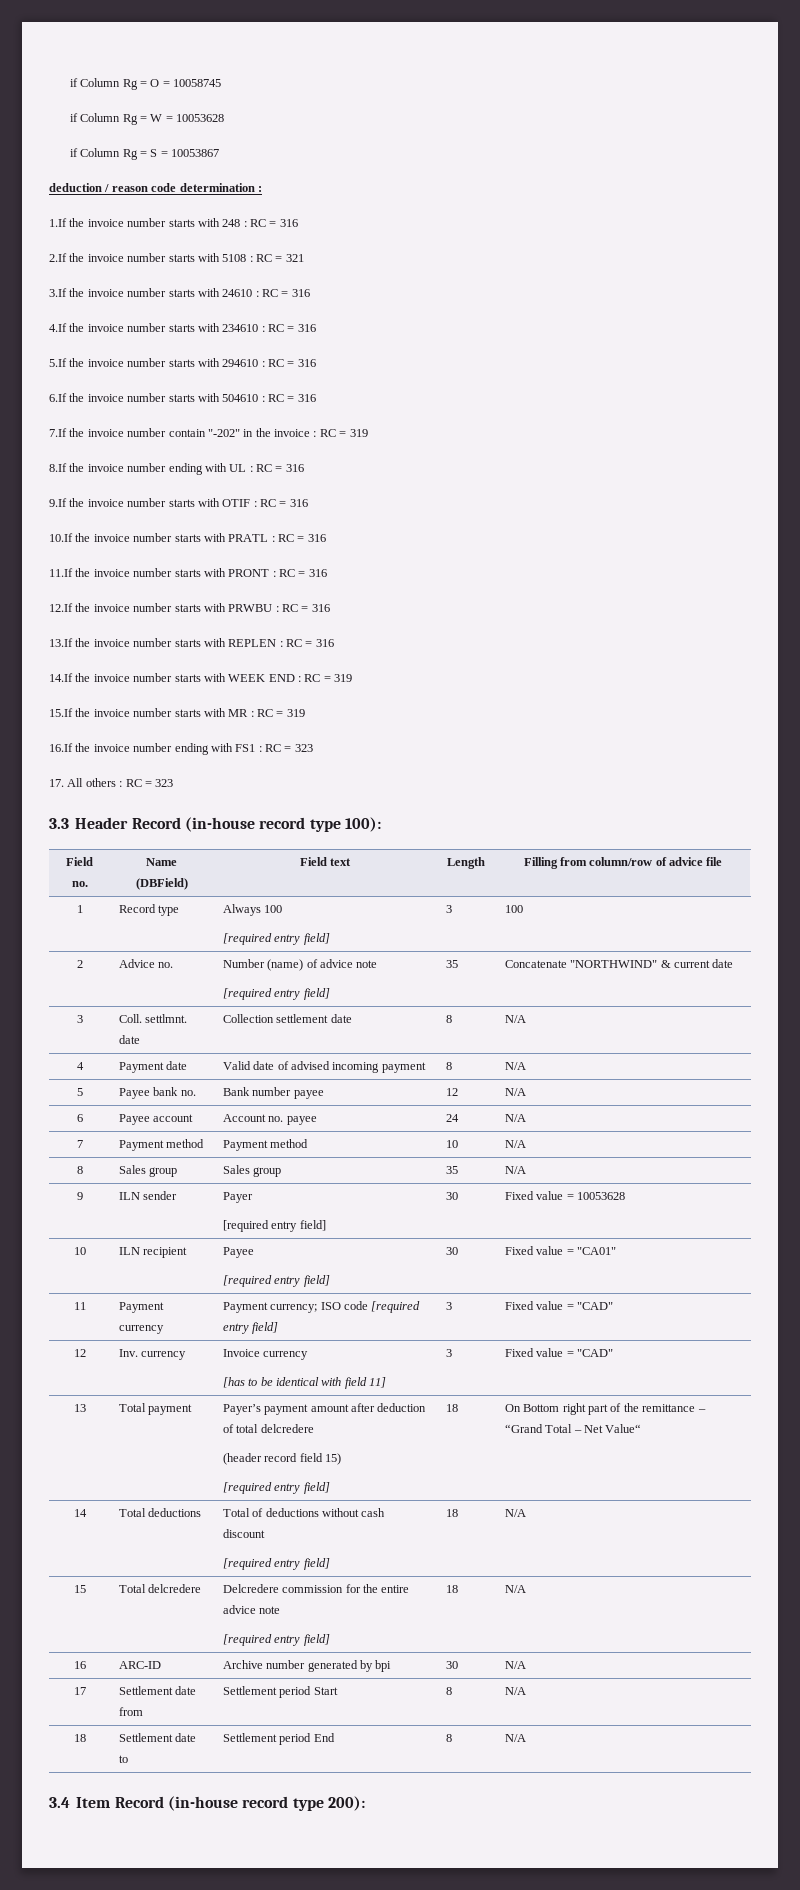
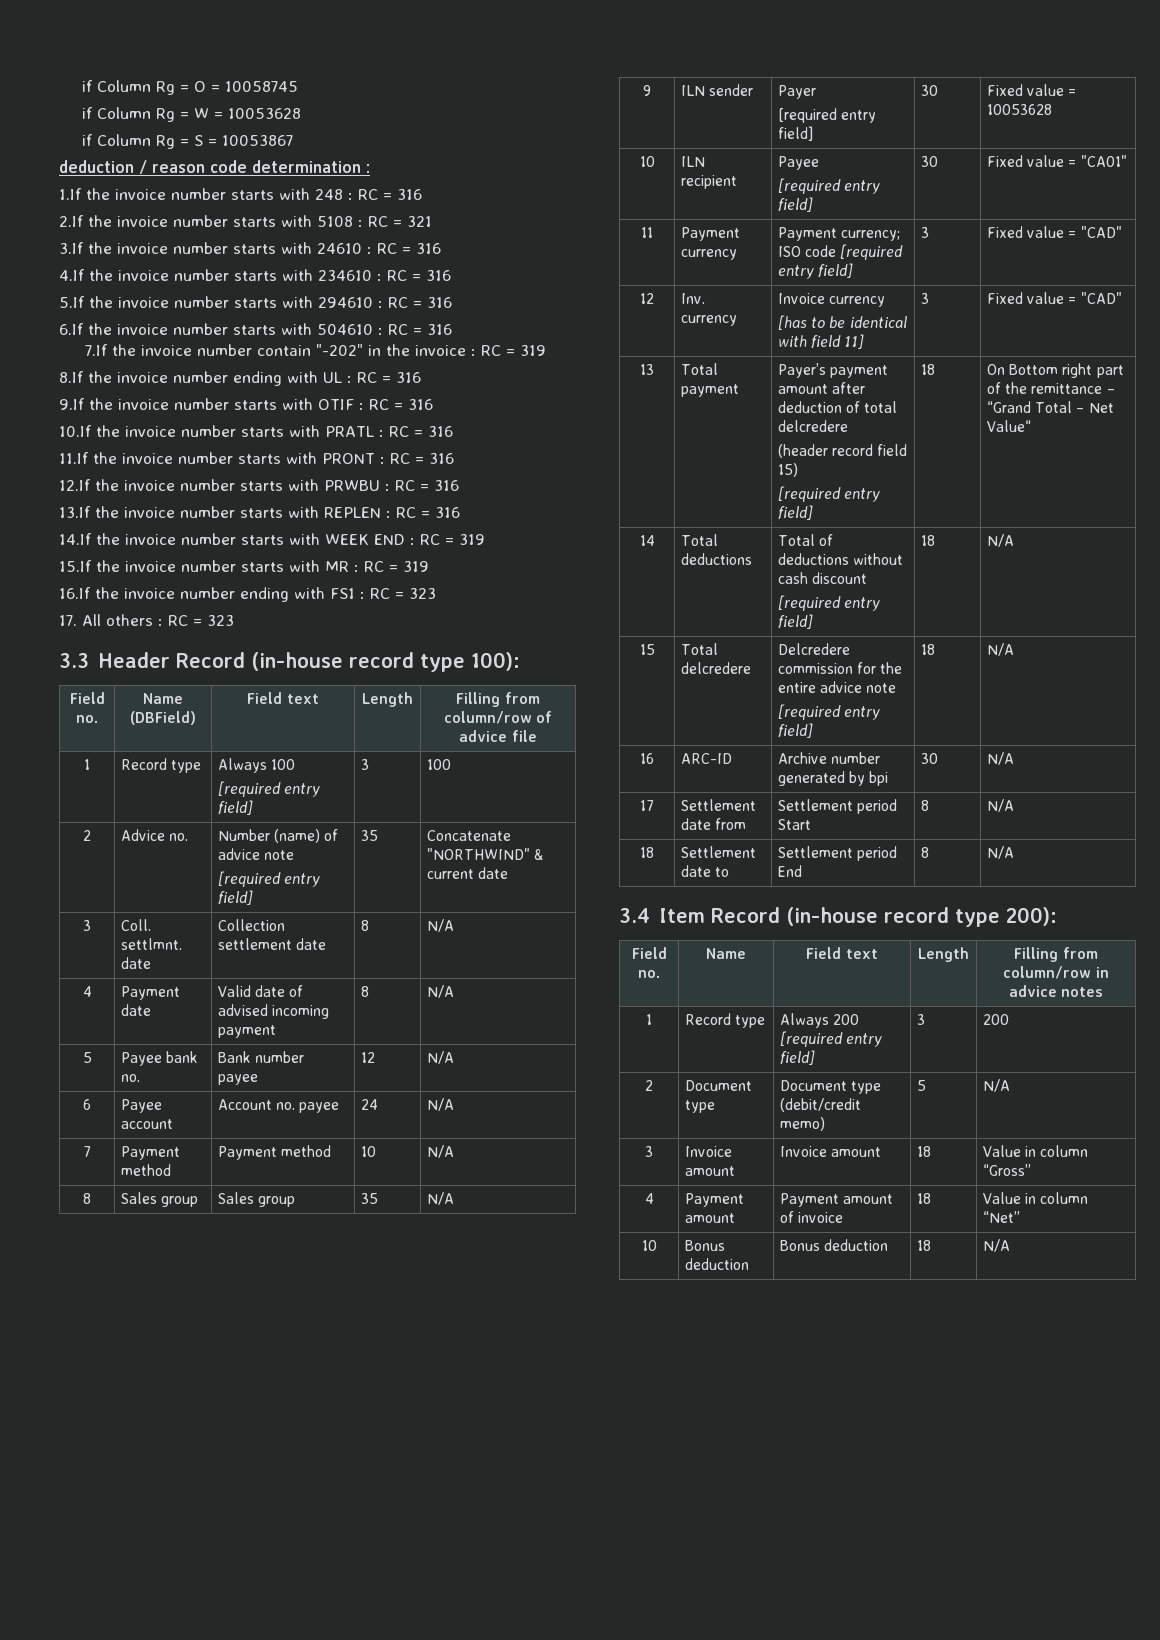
+ Field no. | Name | Field text | Length | Filling from column/row in advice notes
+ 1 | Record type | Always 200 [required entry field] | 3 | 200
+ 2 | Document type | Document type (debit/credit memo) | 5 | N/A
+ 3 | Invoice amount | Invoice amount | 18 | Value in column “Gross”
+ 4 | Payment amount | Payment amount of invoice | 18 | Value in column “Net”
+ 10 | Bonus deduction | Bonus deduction | 18 | N/A

